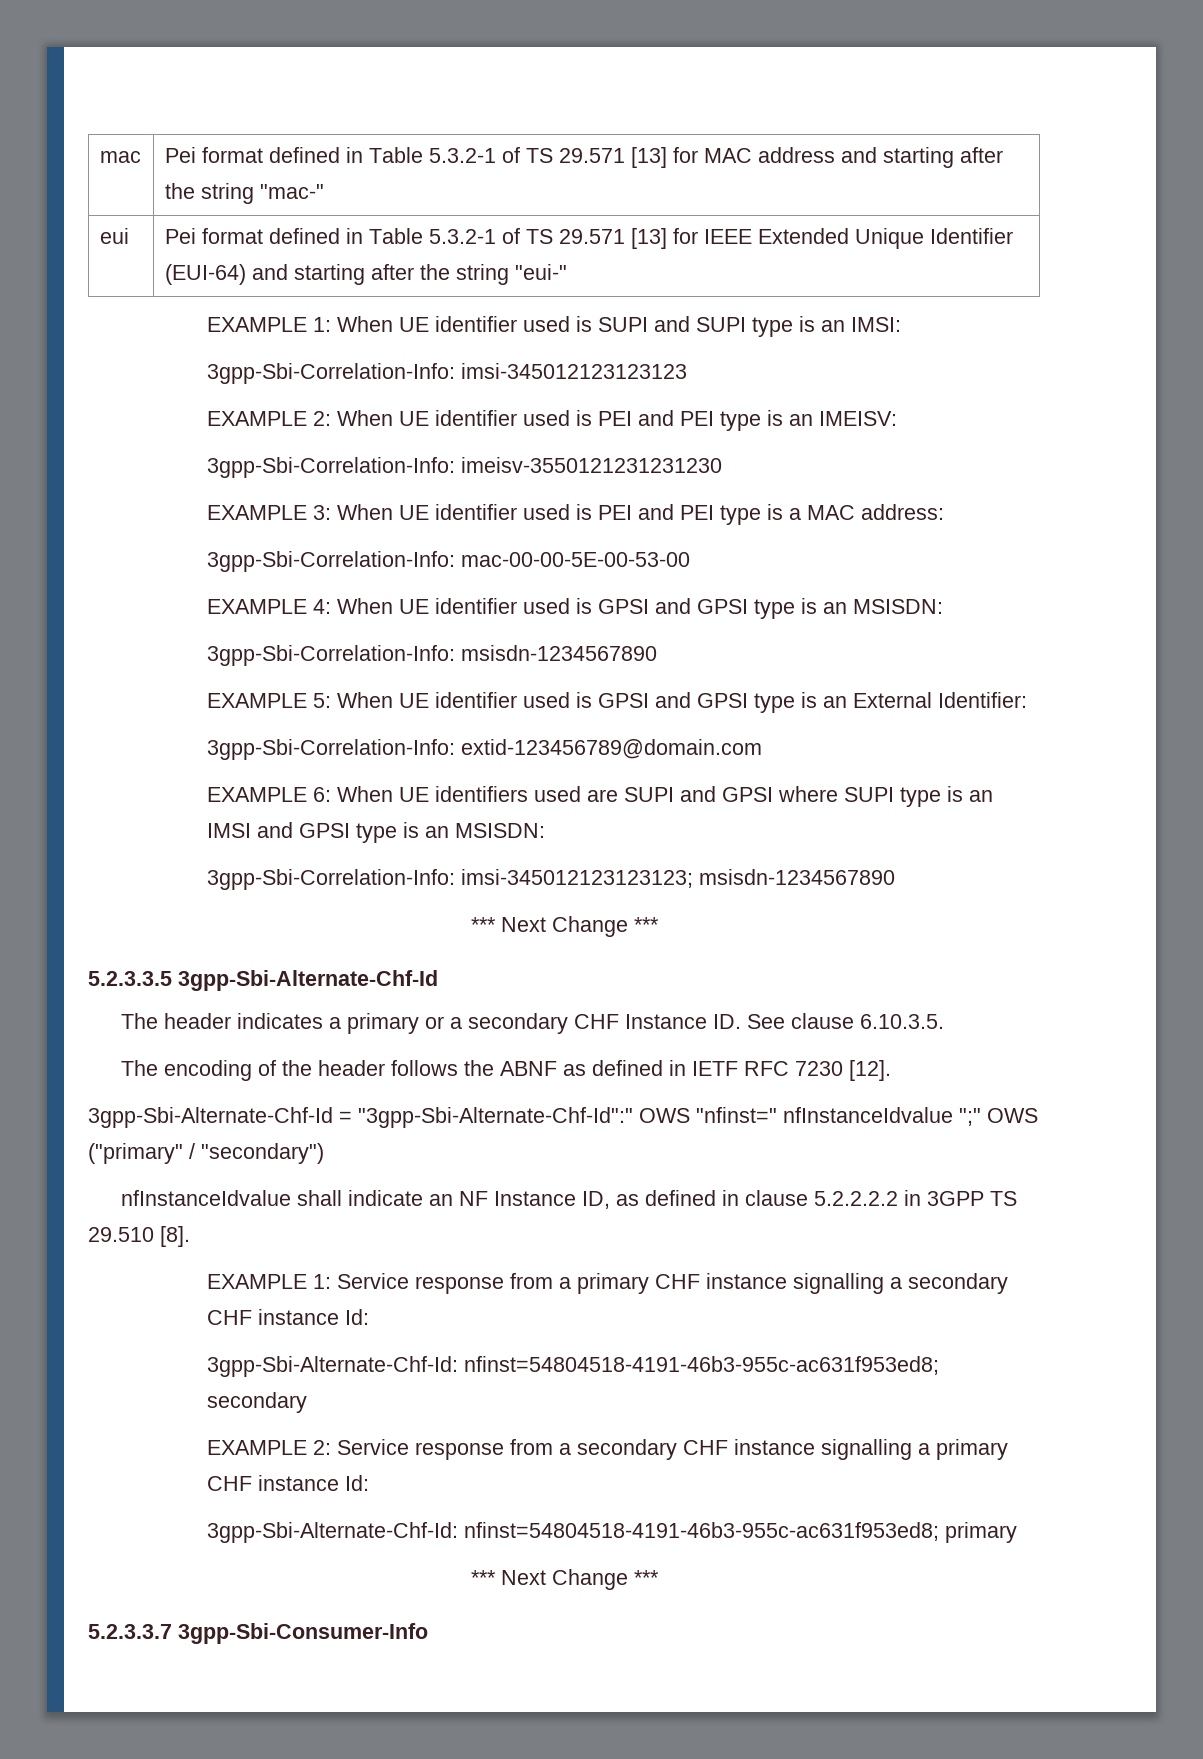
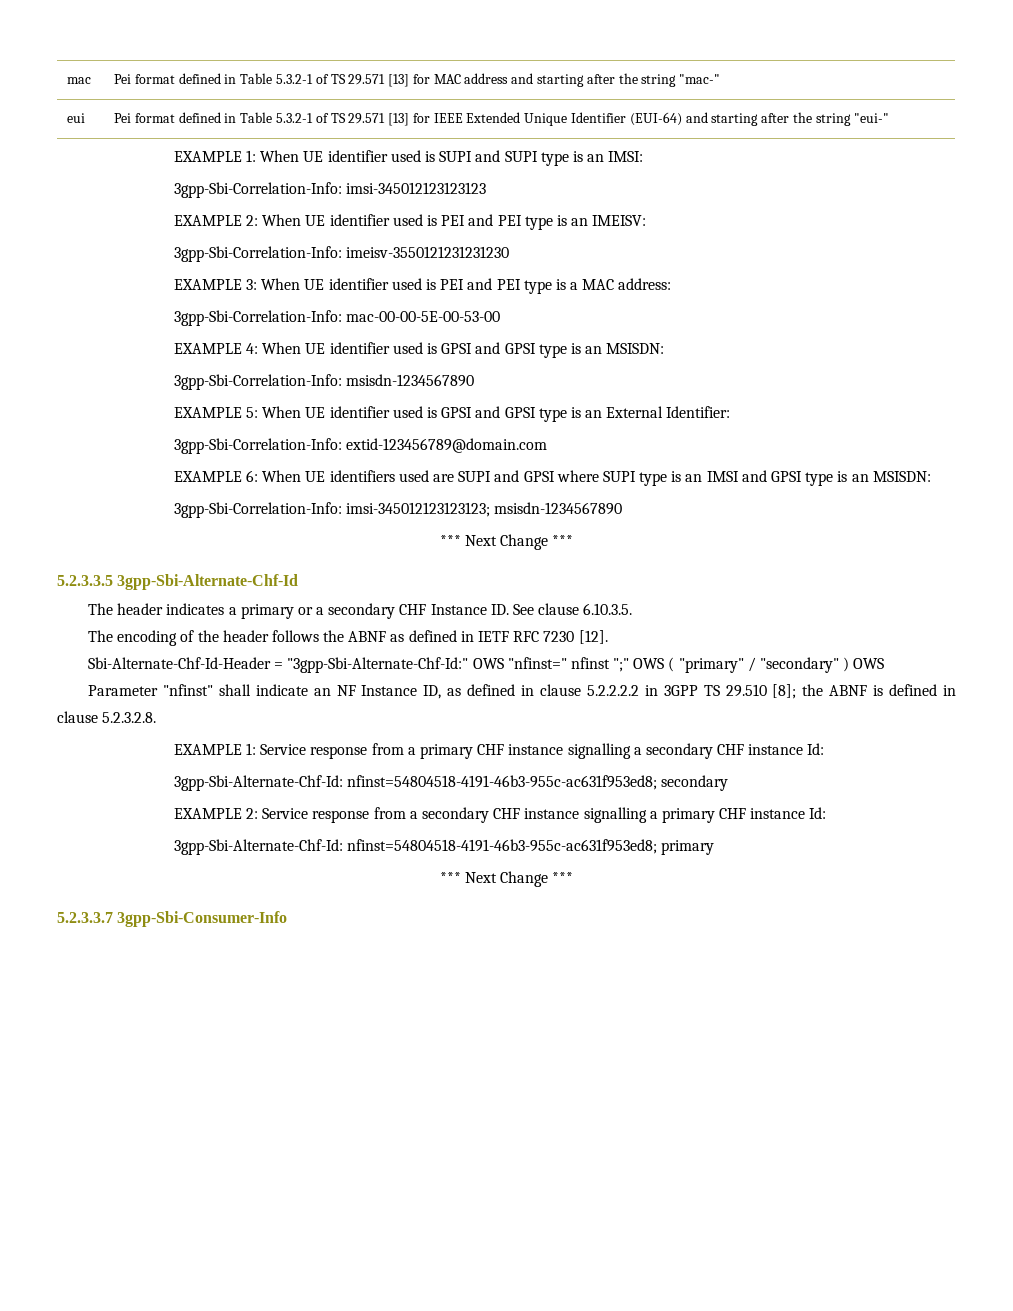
- 3gpp-Sbi-Alternate-Chf-Id = "3gpp-Sbi-Alternate-Chf-Id":" OWS "nfinst=" nfInstanceIdvalue ";" OWS ("primary" / "secondary")
- nfInstanceIdvalue shall indicate an NF Instance ID, as defined in clause 5.2.2.2.2 in 3GPP TS 29.510 [8].
+ Sbi-Alternate-Chf-Id-Header = "3gpp-Sbi-Alternate-Chf-Id:" OWS "nfinst=" nfinst ";" OWS ( "primary" / "secondary" ) OWS
+ Parameter "nfinst" shall indicate an NF Instance ID, as defined in clause 5.2.2.2.2 in 3GPP TS 29.510 [8]; the ABNF is defined in clause 5.2.3.2.8.

